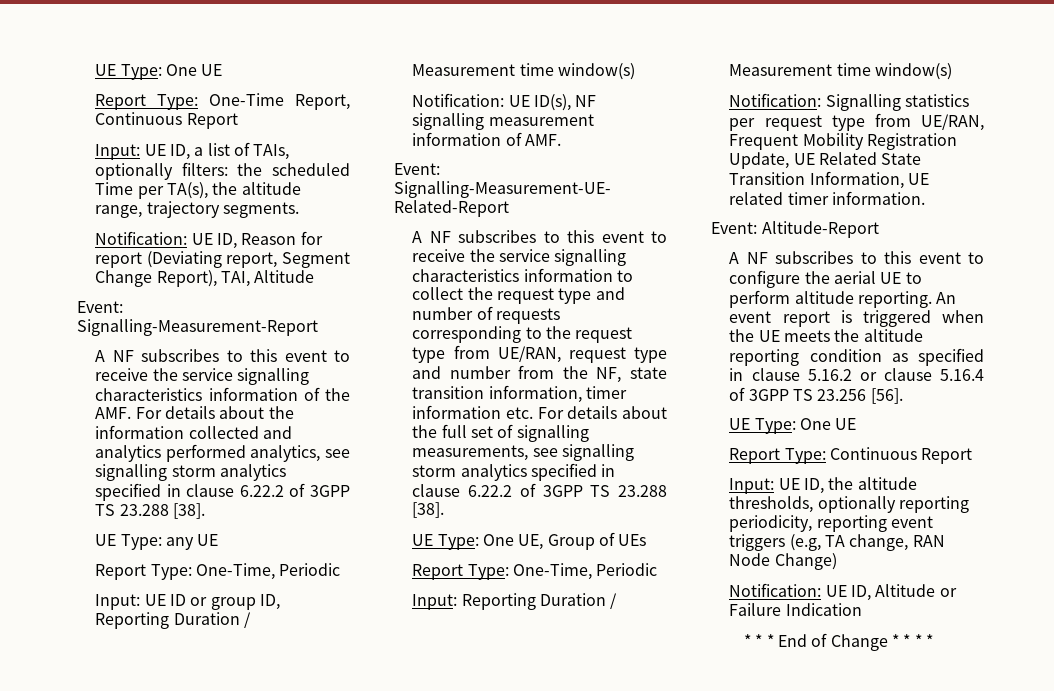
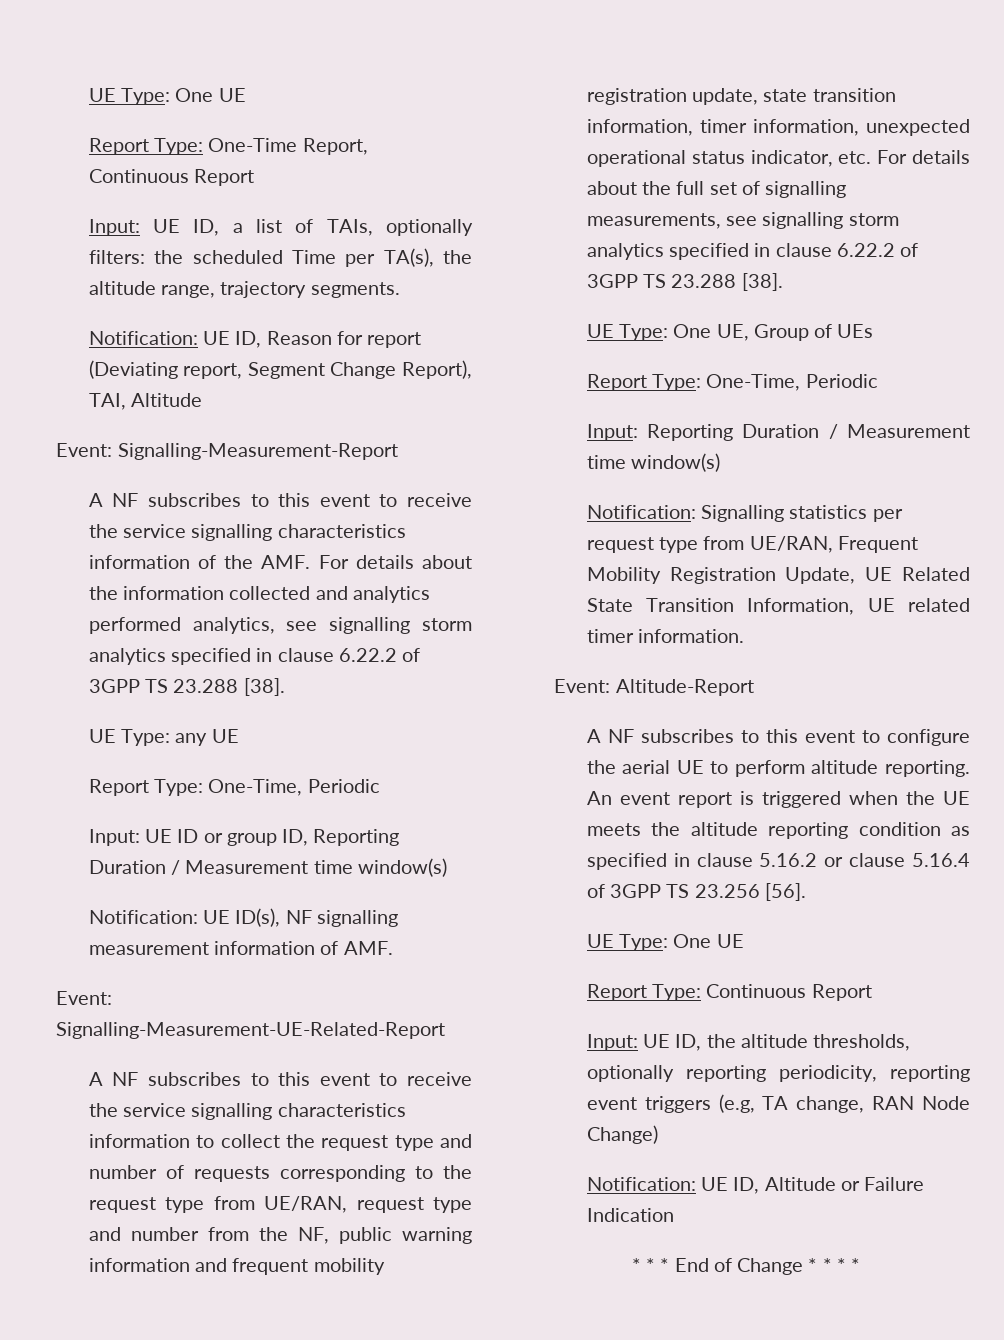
- A NF subscribes to this event to receive the service signalling characteristics information to collect the request type and number of requests corresponding to the request type from UE/RAN, request type and number from the NF, state transition information, timer information etc. For details about the full set of signalling measurements, see signalling storm analytics specified in clause 6.22.2 of 3GPP TS 23.288 [38].
+ A NF subscribes to this event to receive the service signalling characteristics information to collect the request type and number of requests corresponding to the request type from UE/RAN, request type and number from the NF, public warning information and frequent mobility registration update, state transition information, timer information, unexpected operational status indicator, etc. For details about the full set of signalling measurements, see signalling storm analytics specified in clause 6.22.2 of 3GPP TS 23.288 [38].

